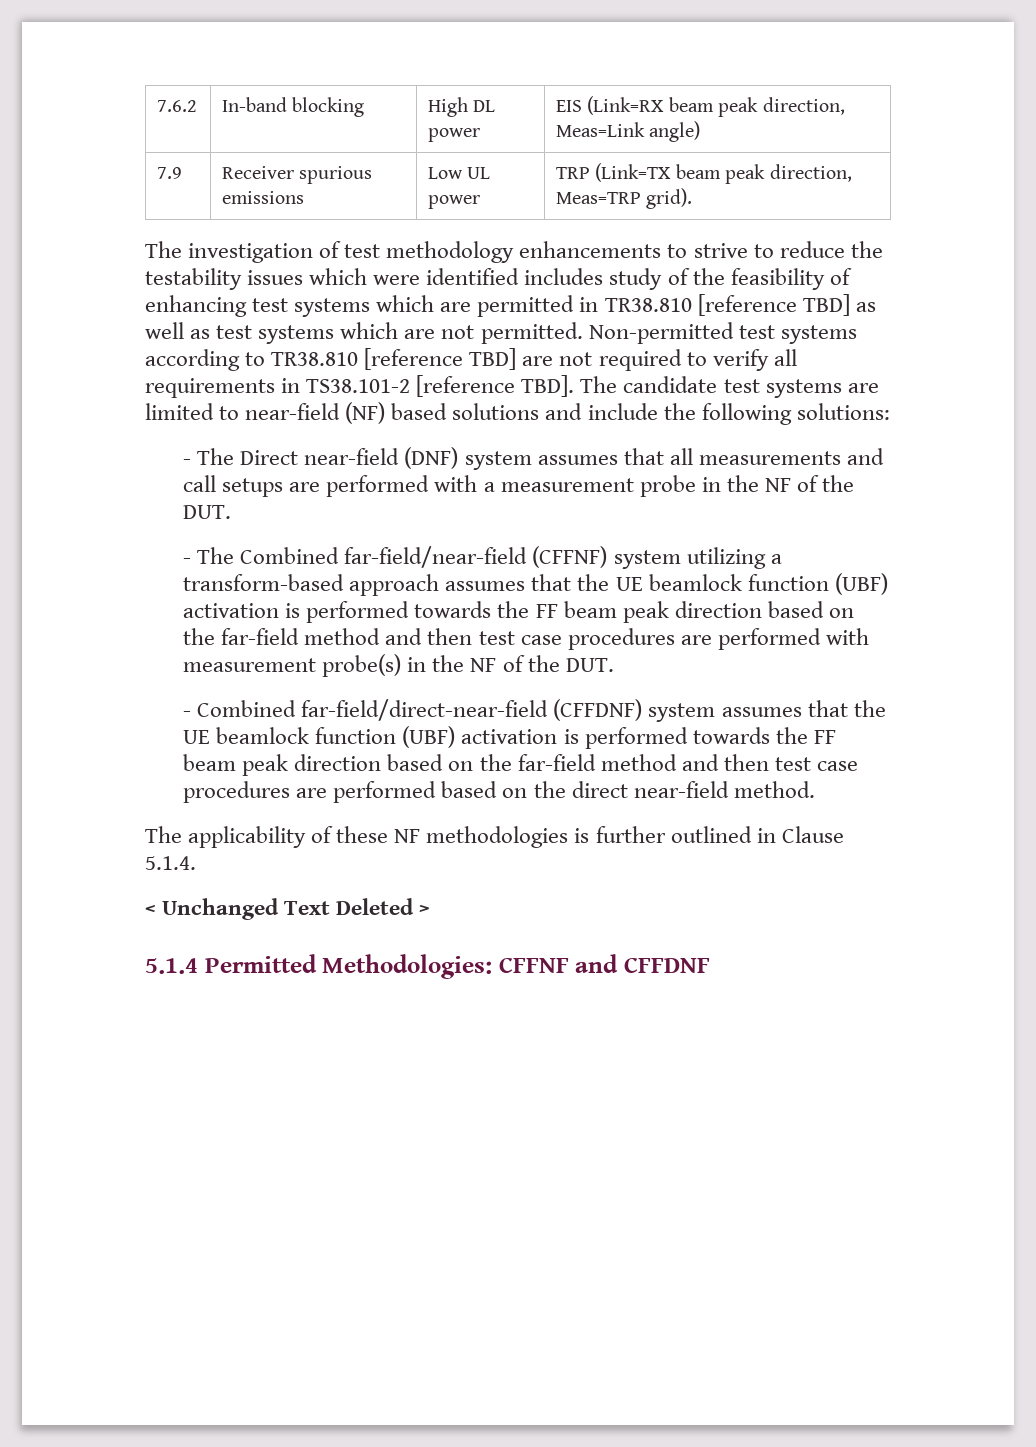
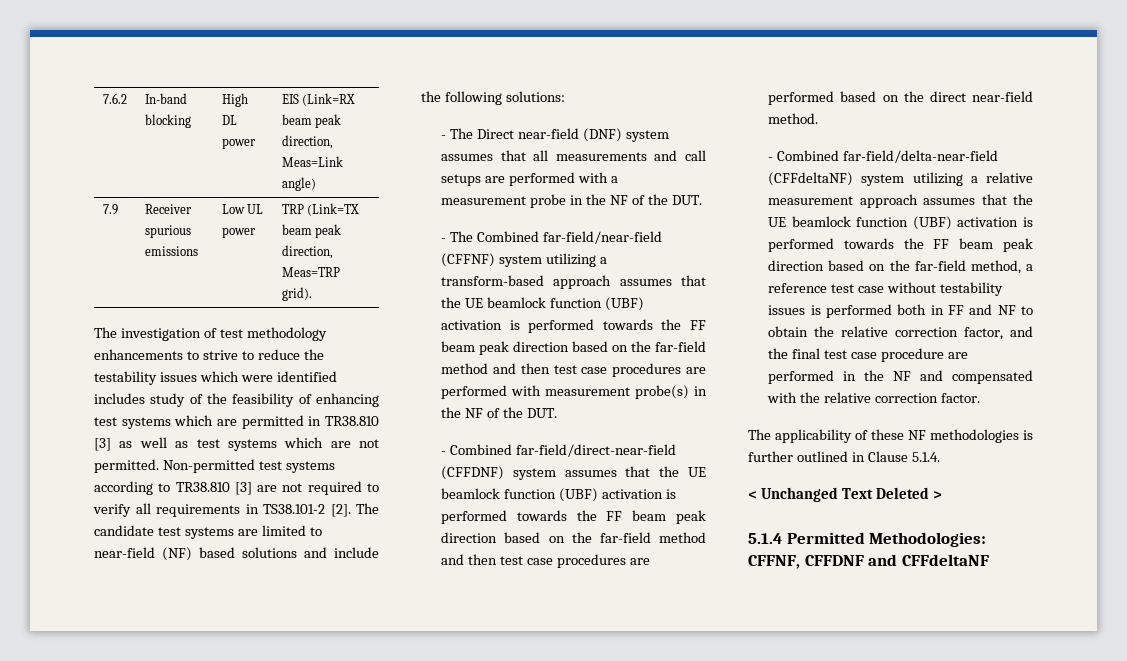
- The investigation of test methodology enhancements to strive to reduce the testability issues which were identified includes study of the feasibility of enhancing test systems which are permitted in TR38.810 [reference TBD] as well as test systems which are not permitted.
+ The investigation of test methodology enhancements to strive to reduce the testability issues which were identified includes study of the feasibility of enhancing test systems which are permitted in TR38.810 [3] as well as test systems which are not permitted.
- Non-permitted test systems according to TR38.810 [reference TBD] are not required to verify all requirements in TS38.101-2 [reference TBD].
+ Non-permitted test systems according to TR38.810 [3] are not required to verify all requirements in TS38.101-2 [2].
+ - Combined far-field/delta-near-field (CFFdeltaNF) system utilizing a relative measurement approach assumes that the UE beamlock function (UBF) activation is performed towards the FF beam peak direction based on the far-field method, a reference test case without testability issues is performed both in FF and NF to obtain the relative correction factor, and the final test case procedure are performed in the NF and compensated with the relative correction factor.
- 5.1.4 Permitted Methodologies: CFFNF and CFFDNF
+ 5.1.4 Permitted Methodologies: CFFNF, CFFDNF and CFFdeltaNF

